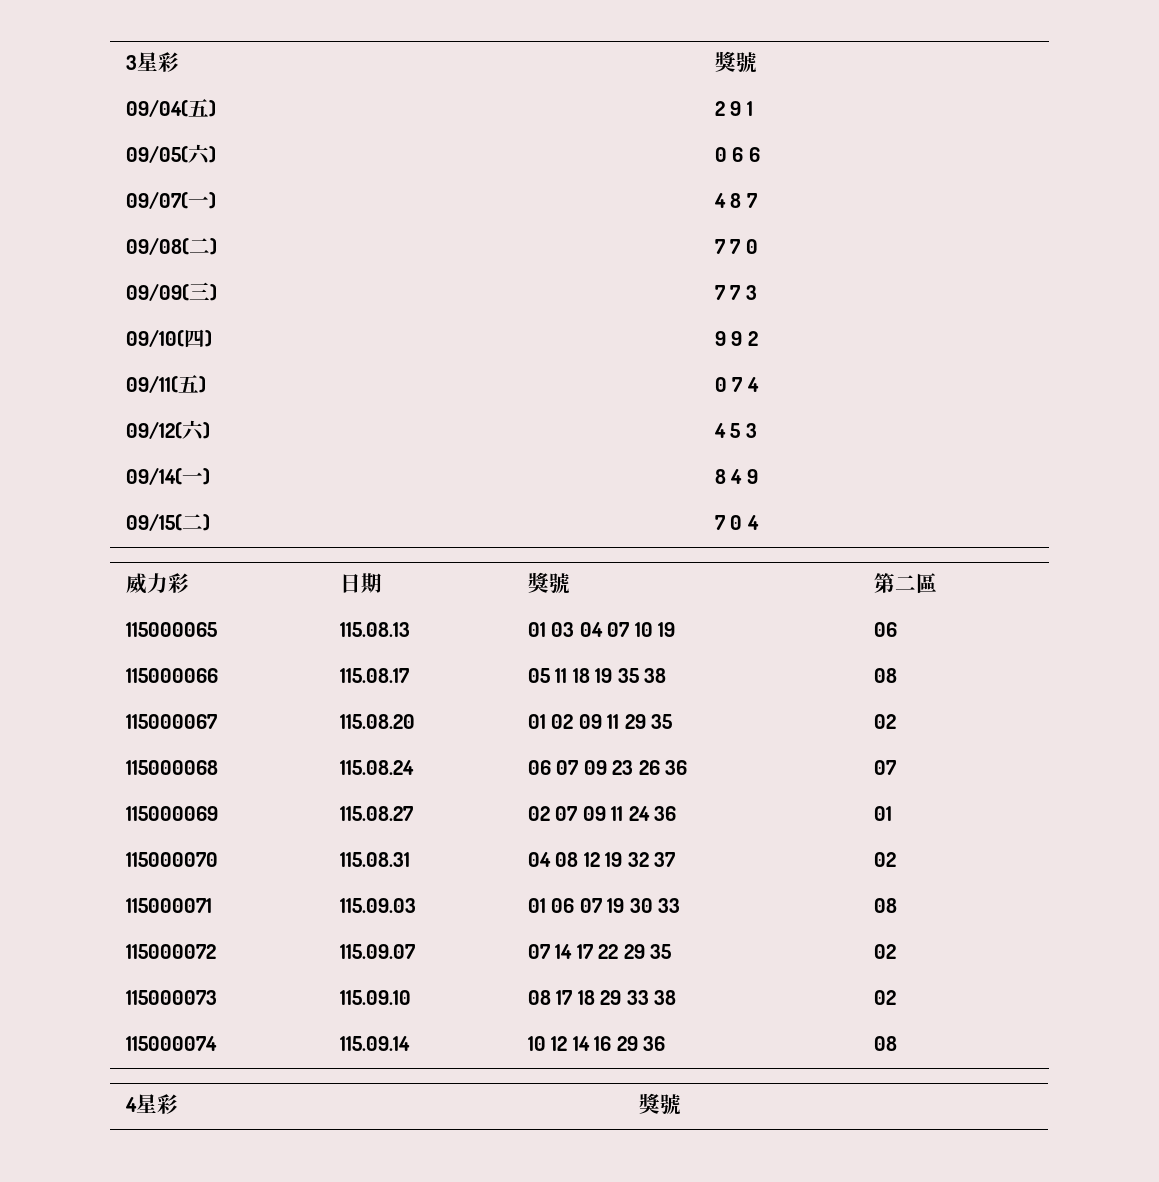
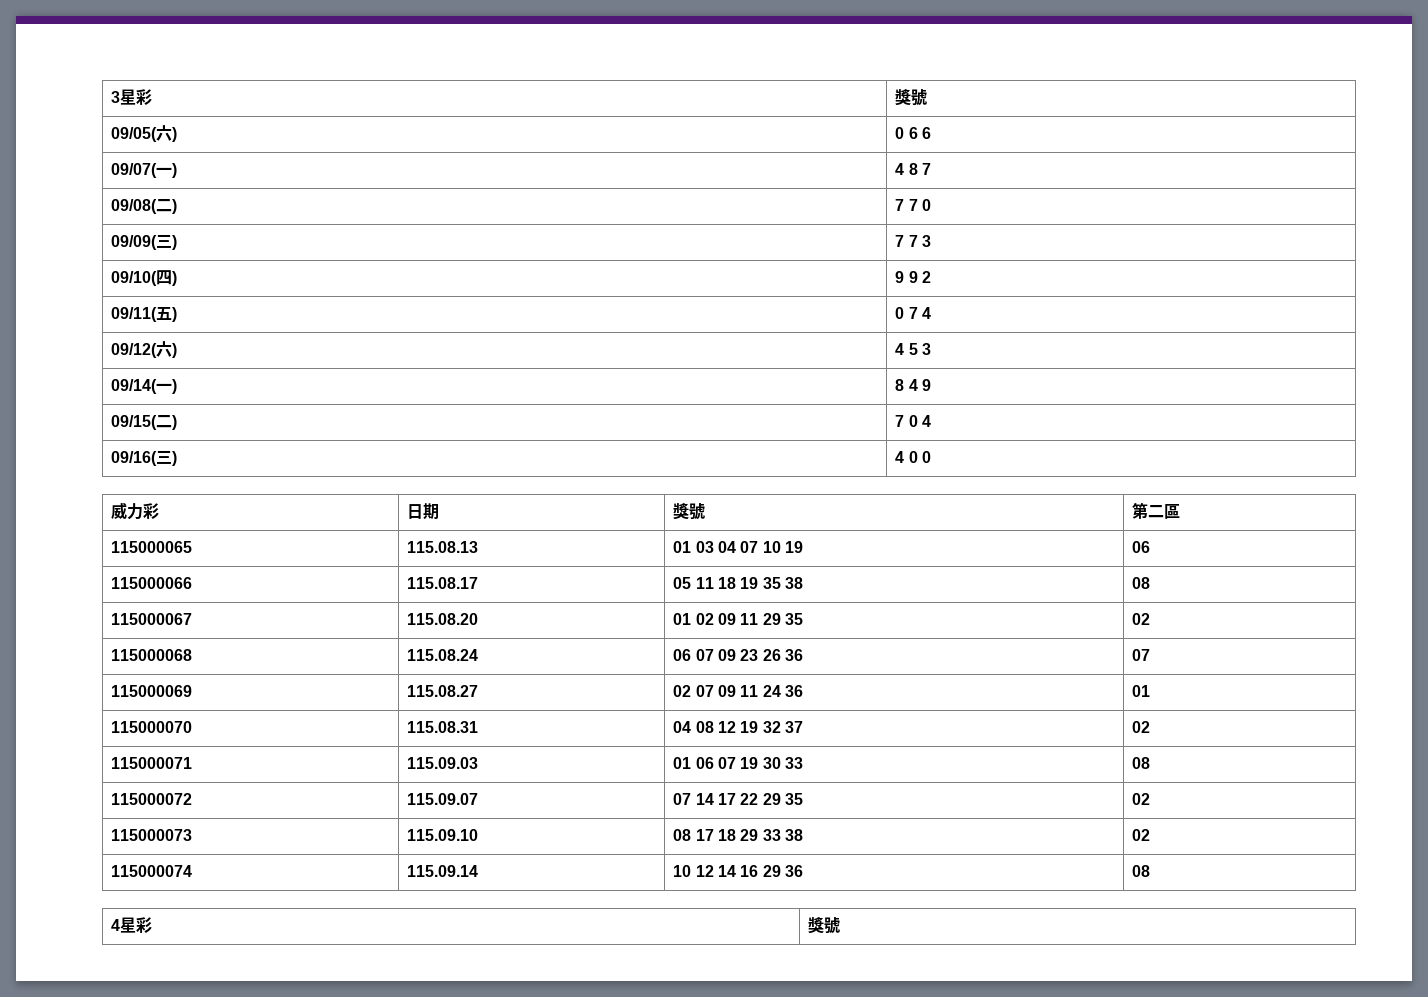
- 09/04(五) | 2 9 1
+ 09/16(三) | 4 0 0

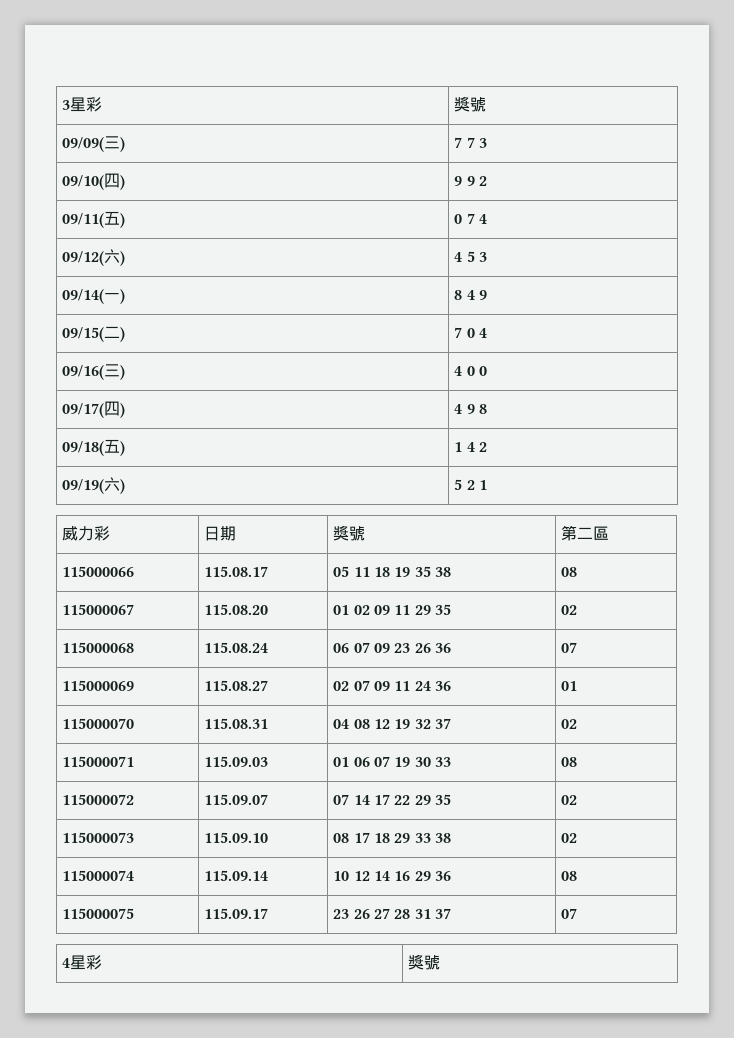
- 09/05(六) | 0 6 6
- 09/07(一) | 4 8 7
- 09/08(二) | 7 7 0
+ 09/17(四) | 4 9 8
+ 09/18(五) | 1 4 2
+ 09/19(六) | 5 2 1
- 115000065 | 115.08.13 | 01 03 04 07 10 19 | 06
+ 115000075 | 115.09.17 | 23 26 27 28 31 37 | 07

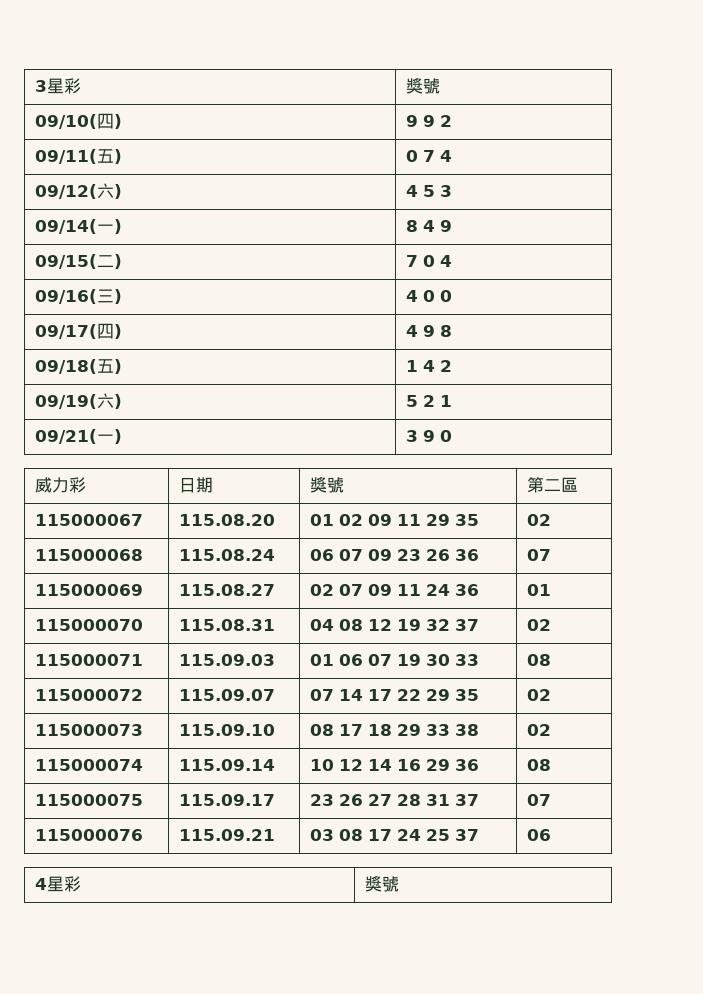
- 09/09(三) | 7 7 3
+ 09/21(一) | 3 9 0
- 115000066 | 115.08.17 | 05 11 18 19 35 38 | 08
+ 115000076 | 115.09.21 | 03 08 17 24 25 37 | 06

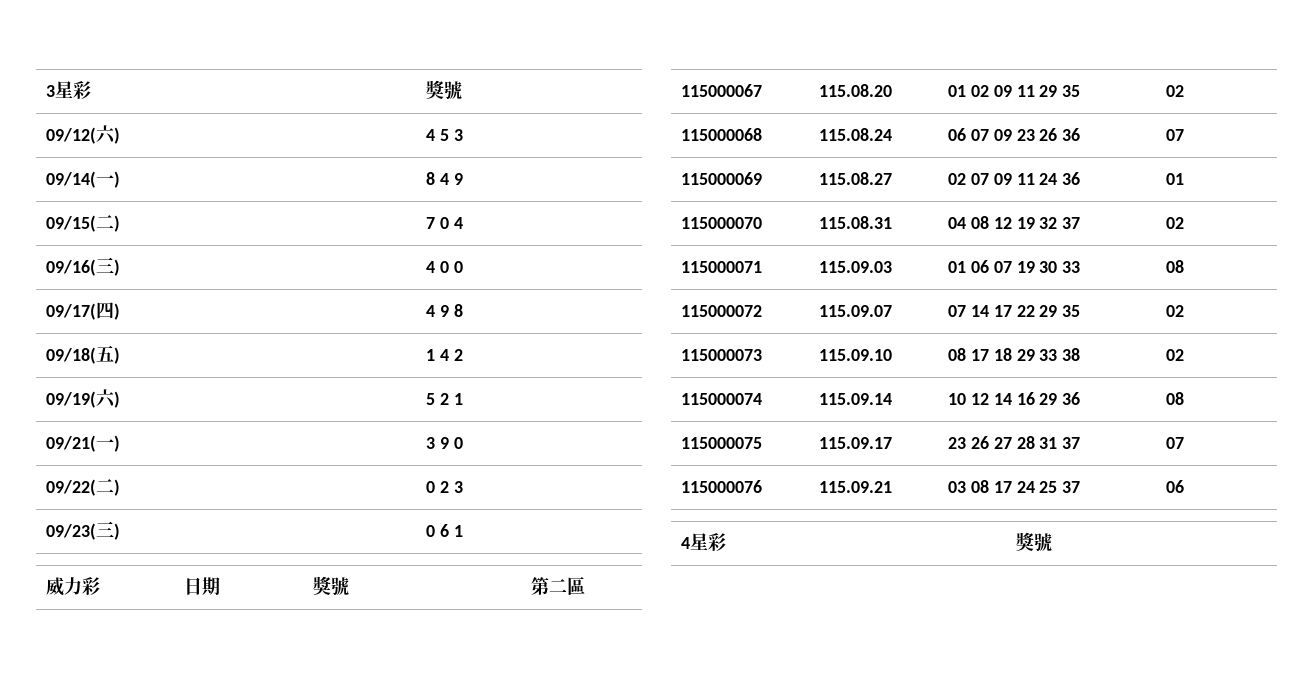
- 09/10(四) | 9 9 2
- 09/11(五) | 0 7 4
+ 09/22(二) | 0 2 3
+ 09/23(三) | 0 6 1

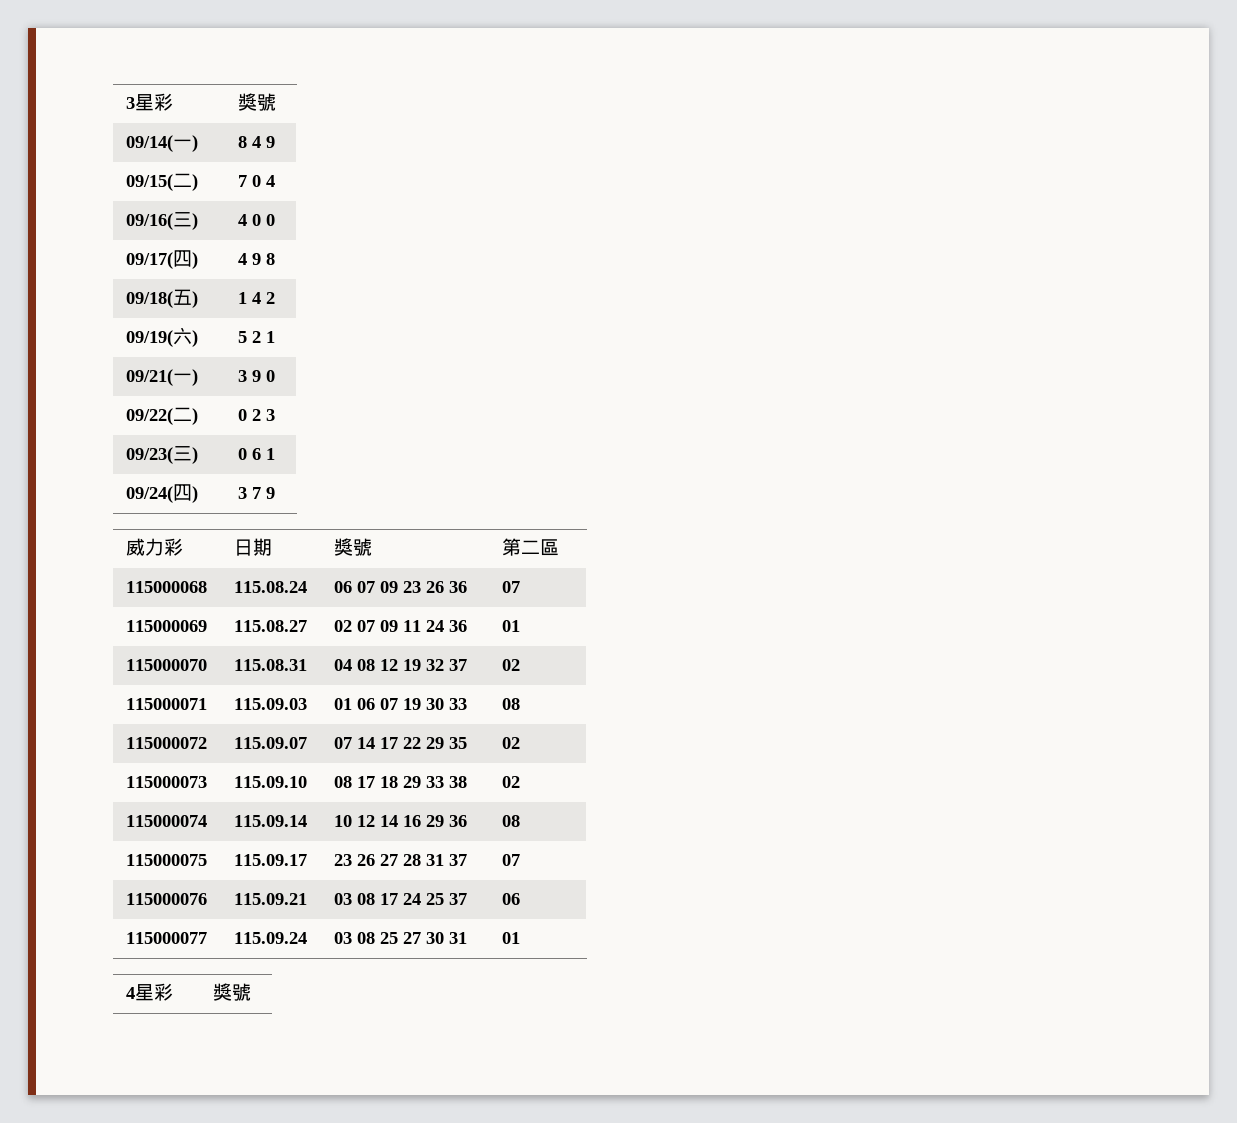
- 09/12(六) | 4 5 3
+ 09/24(四) | 3 7 9
- 115000067 | 115.08.20 | 01 02 09 11 29 35 | 02
+ 115000077 | 115.09.24 | 03 08 25 27 30 31 | 01

